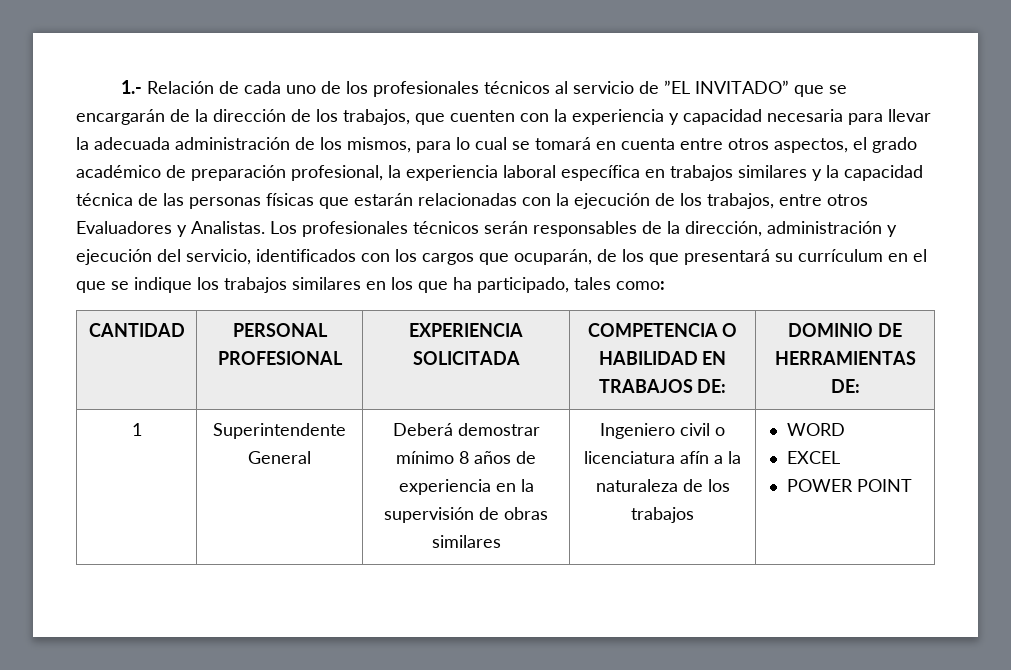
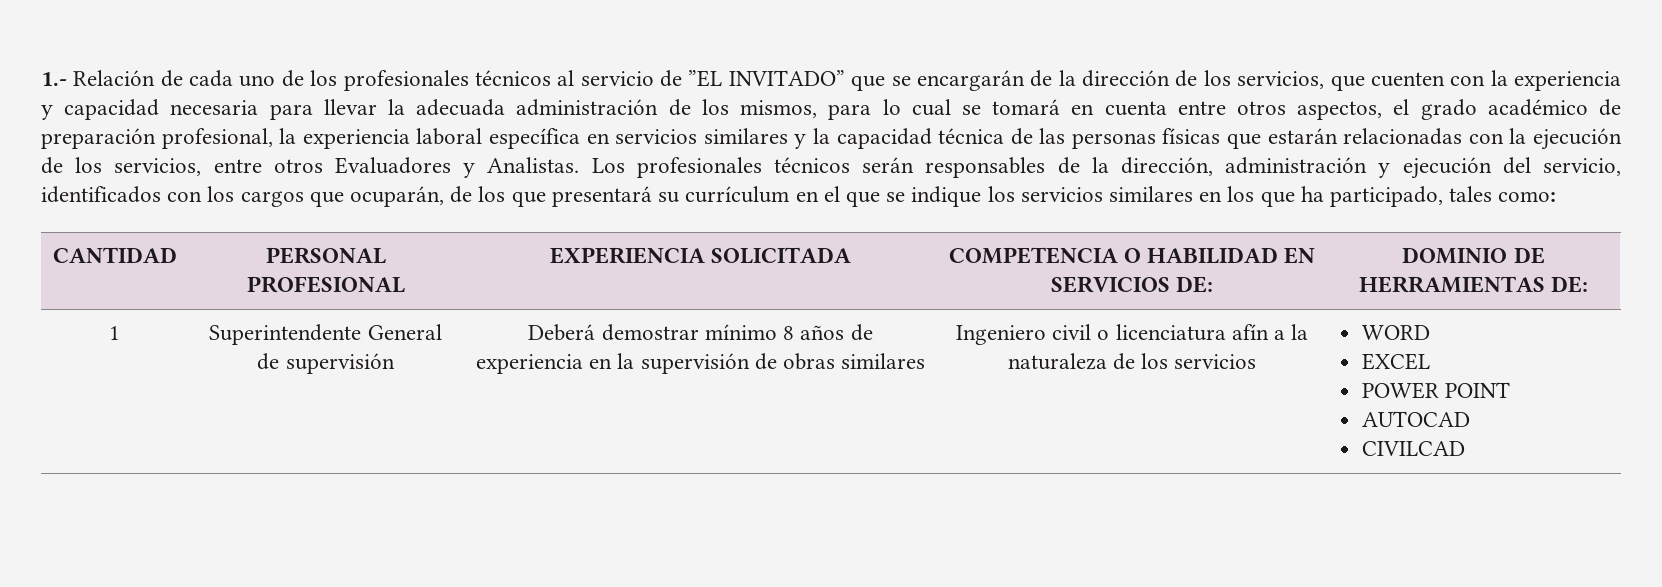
- 1.- Relación de cada uno de los profesionales técnicos al servicio de ”EL INVITADO” que se encargarán de la dirección de los trabajos, que cuenten con la experiencia y capacidad necesaria para llevar la adecuada administración de los mismos, para lo cual se tomará en cuenta entre otros aspectos, el grado académico de preparación profesional, la experiencia laboral específica en trabajos similares y la capacidad técnica de las personas físicas que estarán relacionadas con la ejecución de los trabajos, entre otros Evaluadores y Analistas.
+ 1.- Relación de cada uno de los profesionales técnicos al servicio de ”EL INVITADO” que se encargarán de la dirección de los servicios, que cuenten con la experiencia y capacidad necesaria para llevar la adecuada administración de los mismos, para lo cual se tomará en cuenta entre otros aspectos, el grado académico de preparación profesional, la experiencia laboral específica en servicios similares y la capacidad técnica de las personas físicas que estarán relacionadas con la ejecución de los servicios, entre otros Evaluadores y Analistas.
- Los profesionales técnicos serán responsables de la dirección, administración y ejecución del servicio, identificados con los cargos que ocuparán, de los que presentará su currículum en el que se indique los trabajos similares en los que ha participado, tales como:
+ Los profesionales técnicos serán responsables de la dirección, administración y ejecución del servicio, identificados con los cargos que ocuparán, de los que presentará su currículum en el que se indique los servicios similares en los que ha participado, tales como:
- CANTIDAD | PERSONAL PROFESIONAL | EXPERIENCIA SOLICITADA | COMPETENCIA O HABILIDAD EN TRABAJOS DE: | DOMINIO DE HERRAMIENTAS DE:
+ CANTIDAD | PERSONAL PROFESIONAL | EXPERIENCIA SOLICITADA | COMPETENCIA O HABILIDAD EN SERVICIOS DE: | DOMINIO DE HERRAMIENTAS DE:
- 1 | Superintendente General | Deberá demostrar mínimo 8 años de experiencia en la supervisión de obras similares | Ingeniero civil o licenciatura afín a la naturaleza de los trabajos | WORD
+ 1 | Superintendente General de supervisión | Deberá demostrar mínimo 8 años de experiencia en la supervisión de obras similares | Ingeniero civil o licenciatura afín a la naturaleza de los servicios | WORD
  EXCEL
  POWER POINT
+ AUTOCAD
+ CIVILCAD

